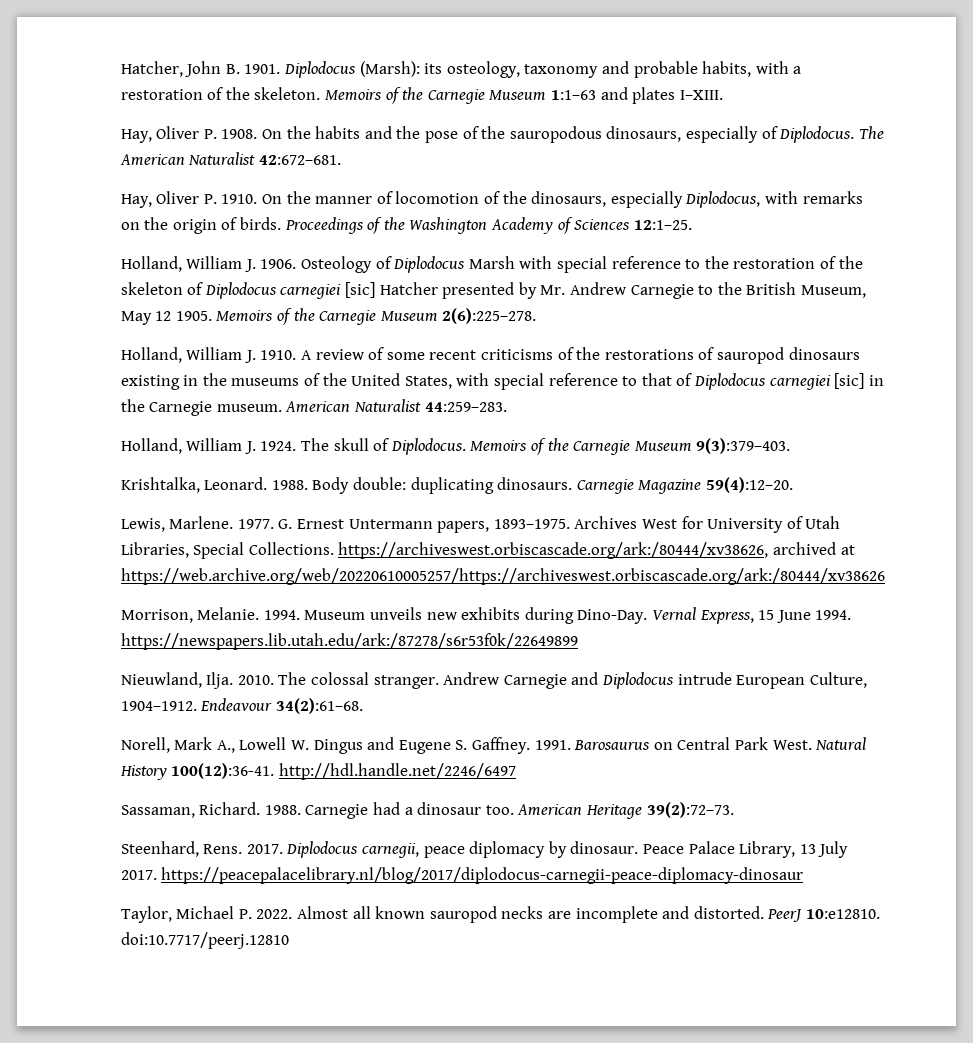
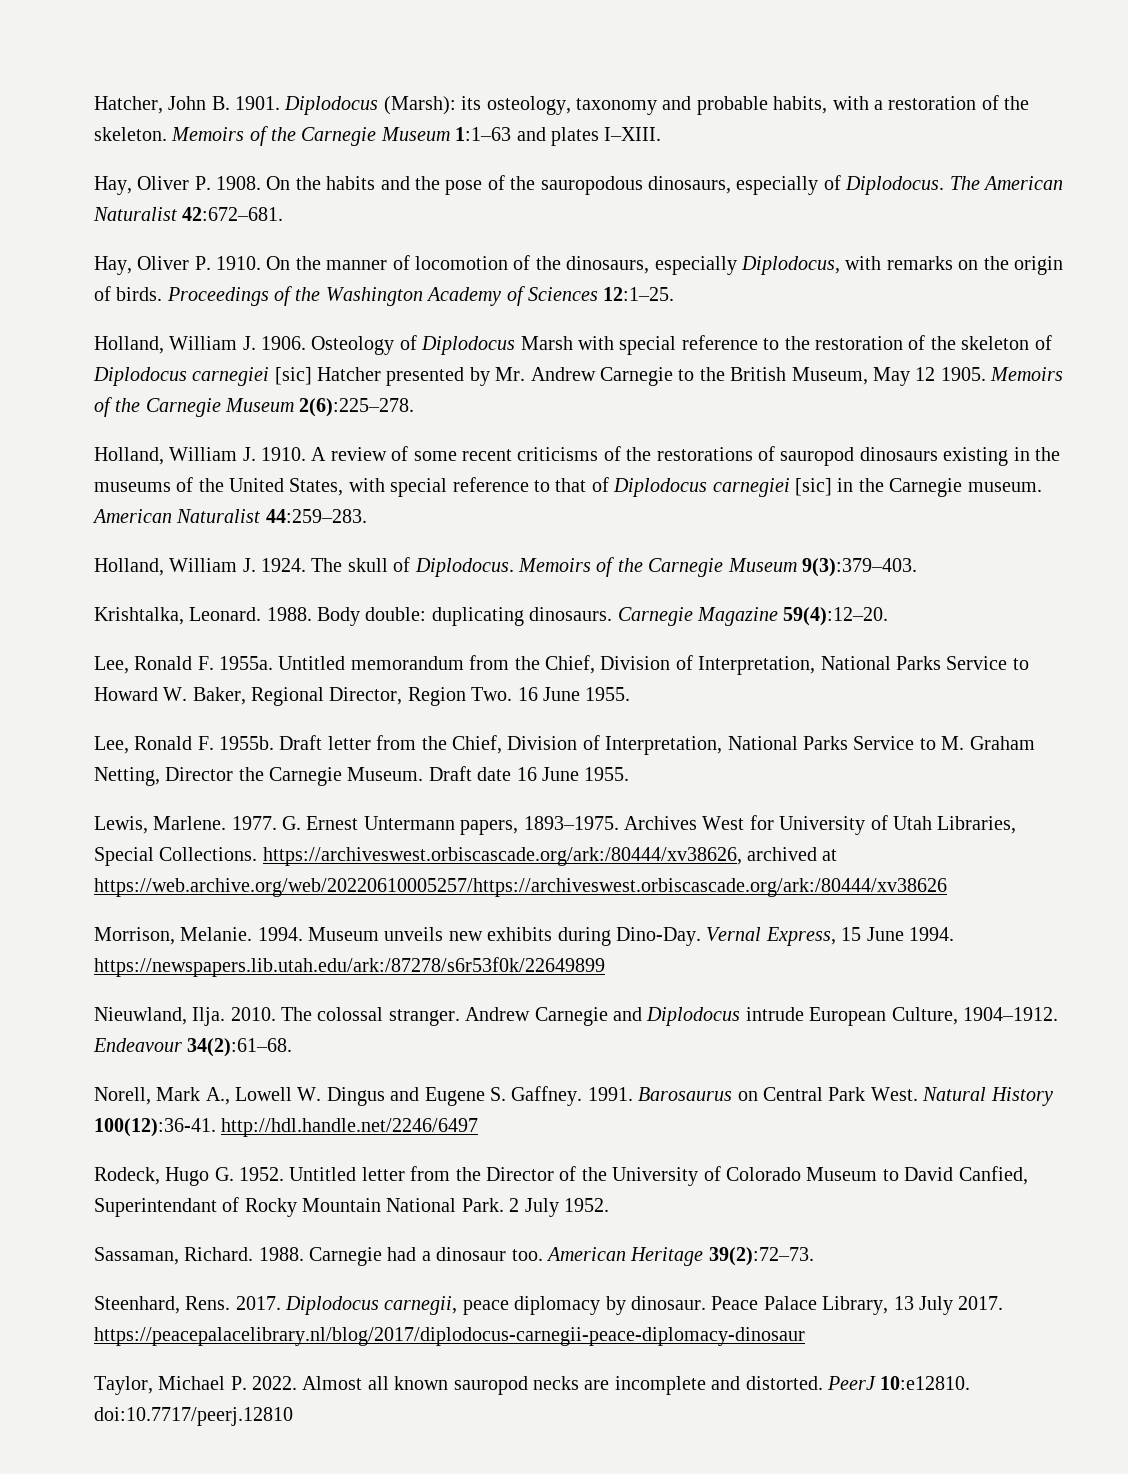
+ Lee, Ronald F. 1955a. Untitled memorandum from the Chief, Division of Interpretation, National Parks Service to Howard W. Baker, Regional Director, Region Two. 16 June 1955.
+ Lee, Ronald F. 1955b. Draft letter from the Chief, Division of Interpretation, National Parks Service to M. Graham Netting, Director the Carnegie Museum. Draft date 16 June 1955.
+ Rodeck, Hugo G. 1952. Untitled letter from the Director of the University of Colorado Museum to David Canfied, Superintendant of Rocky Mountain National Park. 2 July 1952.

